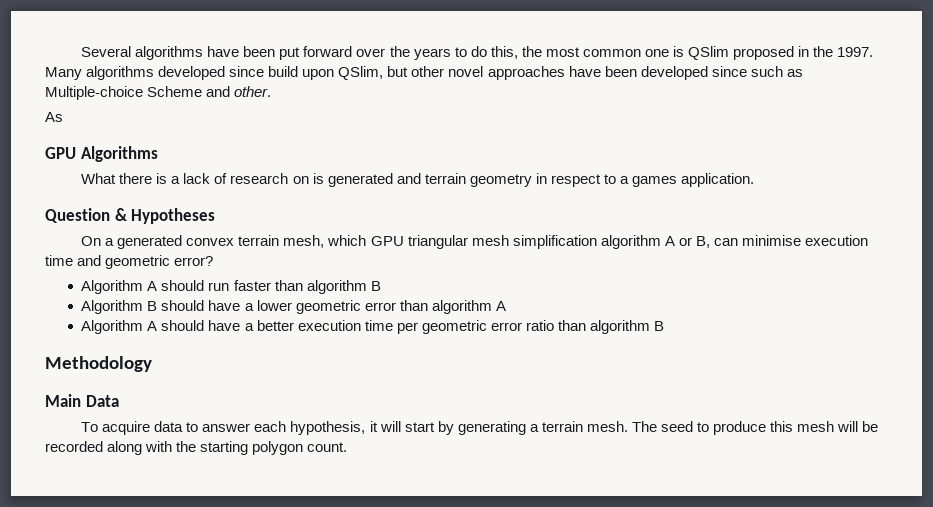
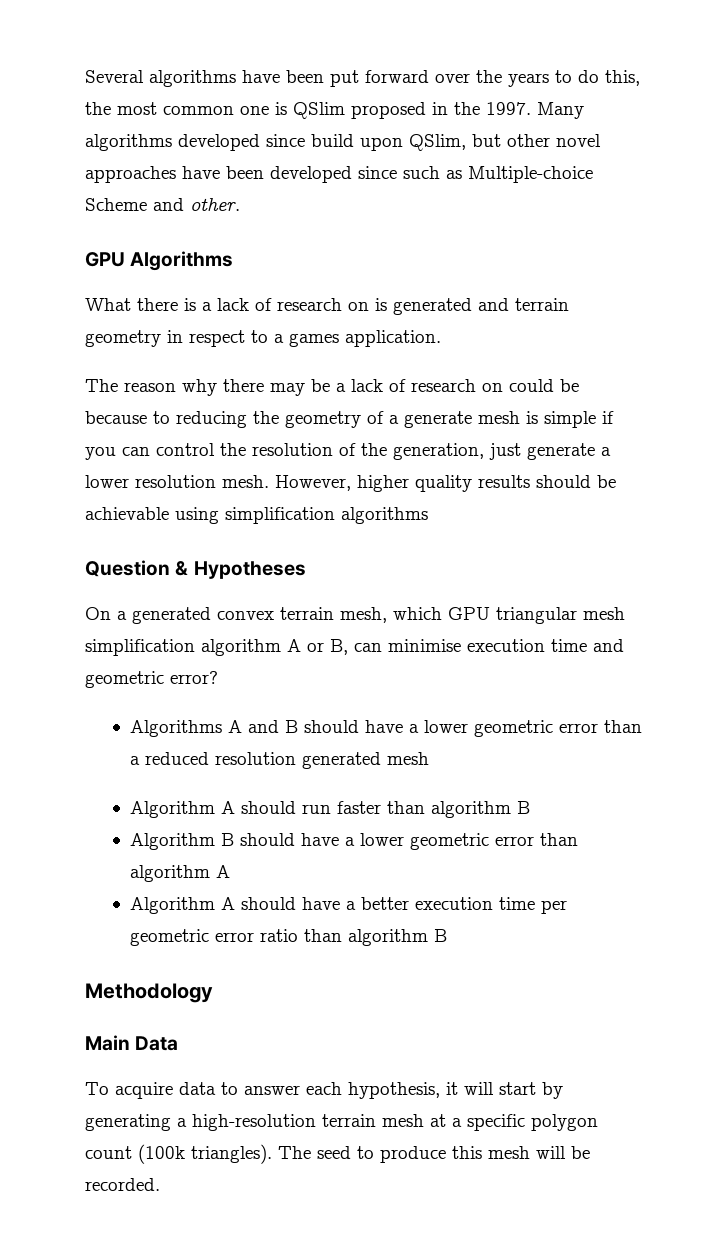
- As
+ The reason why there may be a lack of research on could be because to reducing the geometry of a generate mesh is simple if you can control the resolution of the generation, just generate a lower resolution mesh. However, higher quality results should be achievable using simplification algorithms
+ Algorithms A and B should have a lower geometric error than a reduced resolution generated mesh
- To acquire data to answer each hypothesis, it will start by generating a terrain mesh.
+ To acquire data to answer each hypothesis, it will start by generating a high-resolution terrain mesh at a specific polygon count (100k triangles).
- The seed to produce this mesh will be recorded along with the starting polygon count.
+ The seed to produce this mesh will be recorded.

